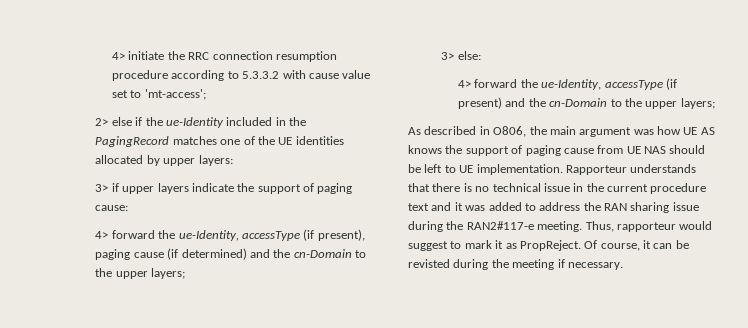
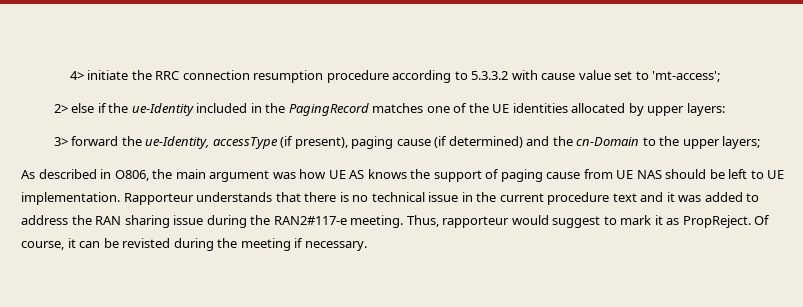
- 3> if upper layers indicate the support of paging cause:
- 4> forward the ue-Identity, accessType (if present), paging cause (if determined) and the cn-Domain to the upper layers;
+ 3> forward the ue-Identity, accessType (if present), paging cause (if determined) and the cn-Domain to the upper layers;
- 3> else:
- 4> forward the ue-Identity, accessType (if present) and the cn-Domain to the upper layers;

